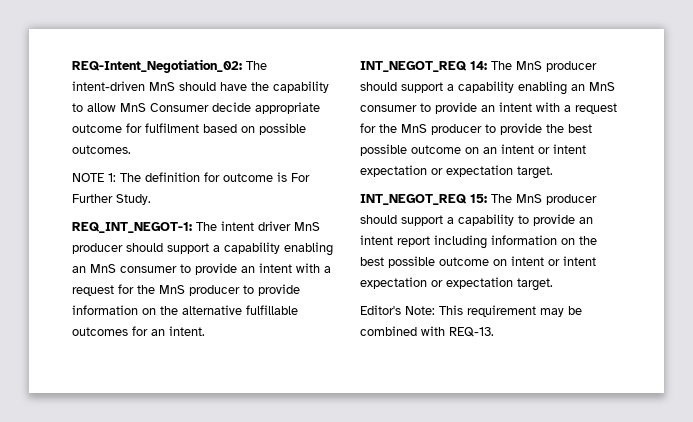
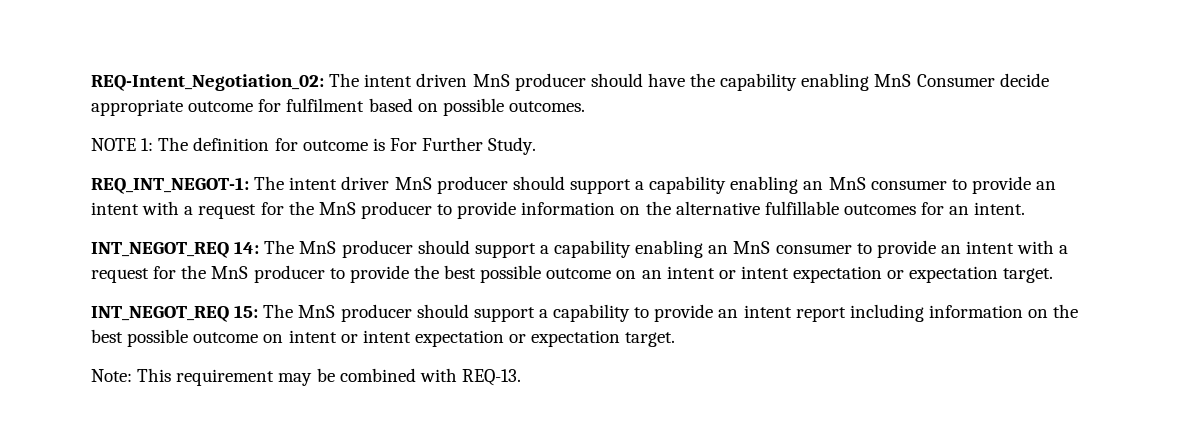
- REQ-Intent_Negotiation_02: The intent-driven MnS should have the capability to allow MnS Consumer decide appropriate outcome for fulfilment based on possible outcomes.
+ REQ-Intent_Negotiation_02: The intent driven MnS producer should have the capability enabling MnS Consumer decide appropriate outcome for fulfilment based on possible outcomes.
- Editor's Note: This requirement may be combined with REQ-13.
+ Note: This requirement may be combined with REQ-13.

